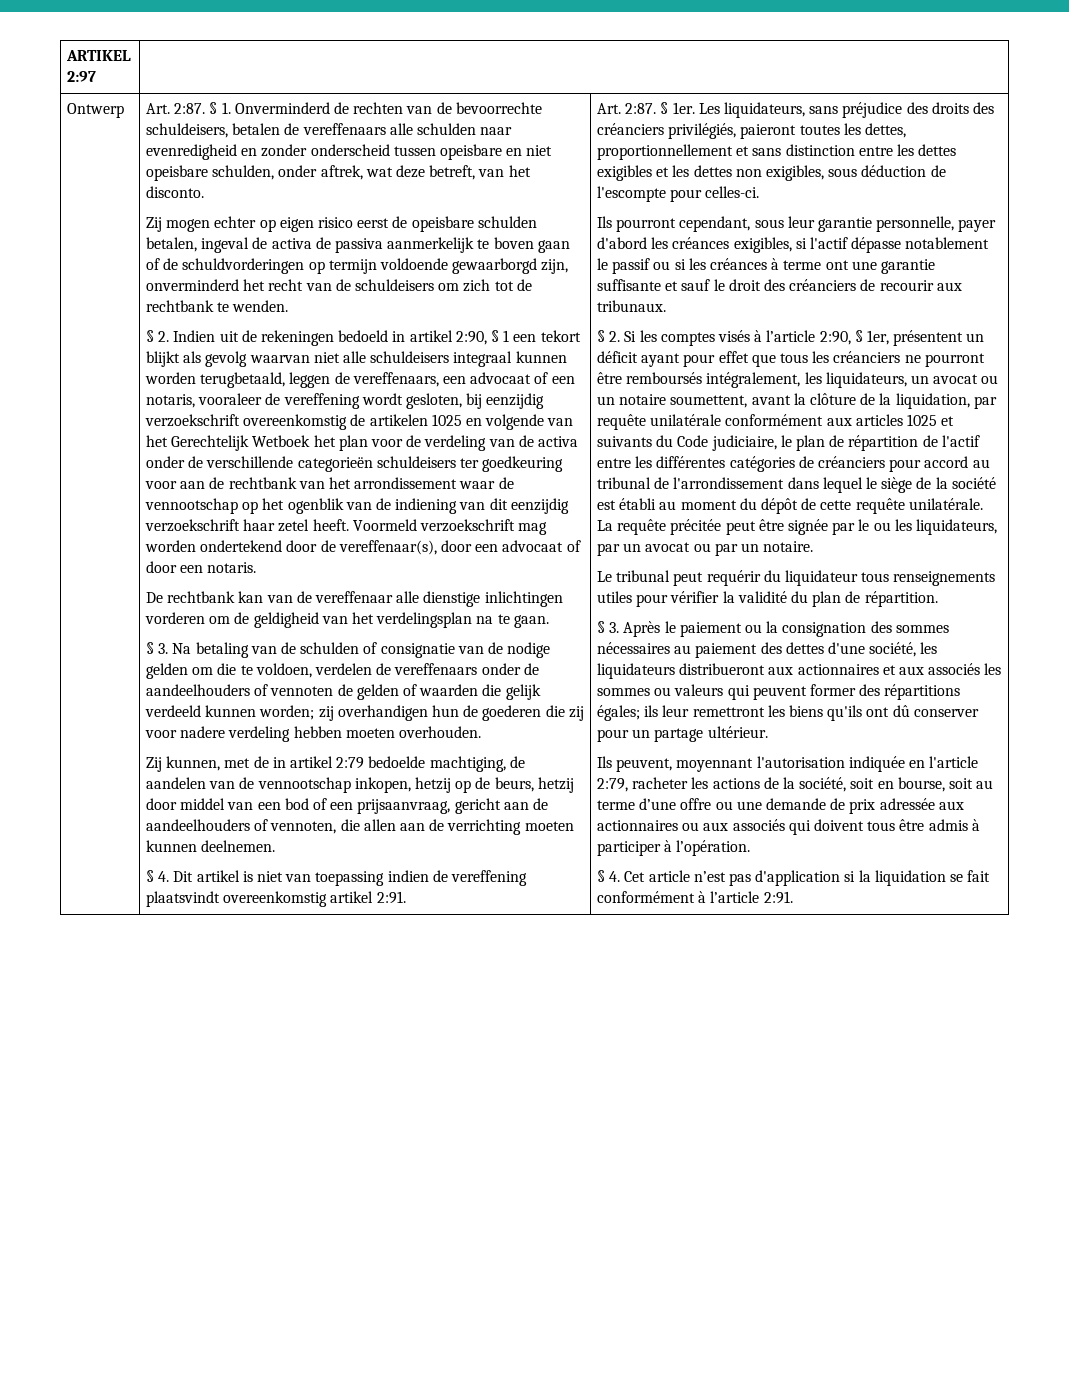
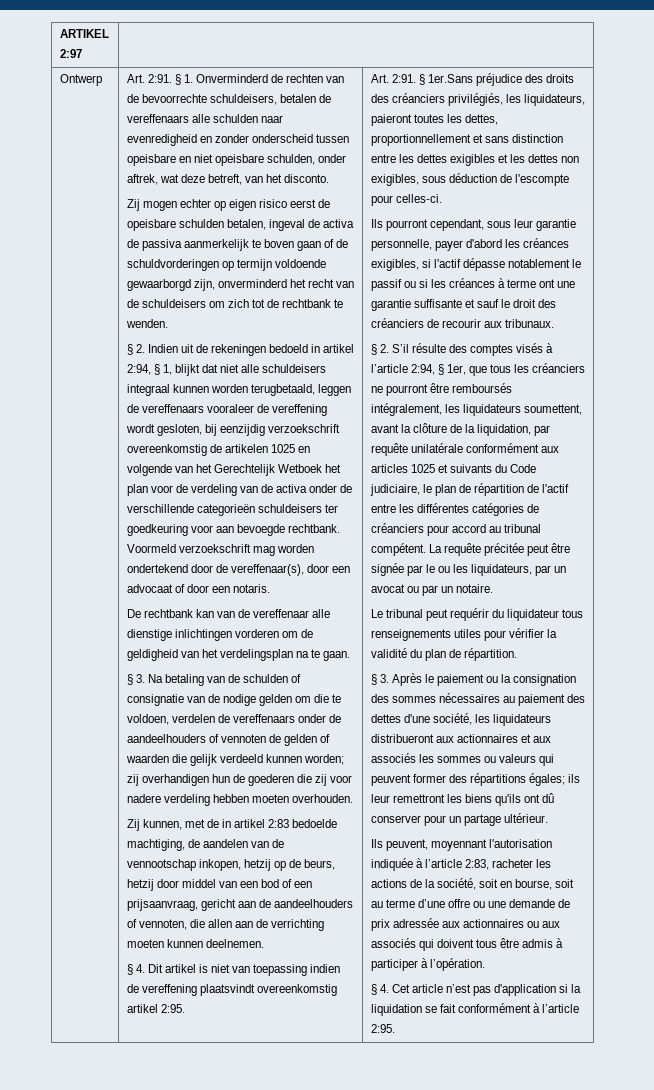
- Ontwerp | Art. 2:87.
+ Ontwerp | Art. 2:91.
- § 2. Indien uit de rekeningen bedoeld in artikel 2:90, § 1 een tekort blijkt als gevolg waarvan niet alle schuldeisers integraal kunnen worden terugbetaald, leggen de vereffenaars, een advocaat of een notaris, vooraleer de vereffening wordt gesloten, bij eenzijdig verzoekschrift overeenkomstig de artikelen 1025 en volgende van het Gerechtelijk Wetboek het plan voor de verdeling van de activa onder de verschillende categorieën schuldeisers ter goedkeuring voor aan de rechtbank van het arrondissement waar de vennootschap op het ogenblik van de indiening van dit eenzijdig verzoekschrift haar zetel heeft.
+ § 2. Indien uit de rekeningen bedoeld in artikel 2:94, § 1, blijkt dat niet alle schuldeisers integraal kunnen worden terugbetaald, leggen de vereffenaars vooraleer de vereffening wordt gesloten, bij eenzijdig verzoekschrift overeenkomstig de artikelen 1025 en volgende van het Gerechtelijk Wetboek het plan voor de verdeling van de activa onder de verschillende categorieën schuldeisers ter goedkeuring voor aan bevoegde rechtbank.
- Zij kunnen, met de in artikel 2:79 bedoelde machtiging, de aandelen van de vennootschap inkopen, hetzij op de beurs, hetzij door middel van een bod of een prijsaanvraag, gericht aan de aandeelhouders of vennoten, die allen aan de verrichting moeten kunnen deelnemen.
+ Zij kunnen, met de in artikel 2:83 bedoelde machtiging, de aandelen van de vennootschap inkopen, hetzij op de beurs, hetzij door middel van een bod of een prijsaanvraag, gericht aan de aandeelhouders of vennoten, die allen aan de verrichting moeten kunnen deelnemen.
- § 4. Dit artikel is niet van toepassing indien de vereffening plaatsvindt overeenkomstig artikel 2:91. | Art. 2:87. § 1er. Les liquidateurs, sans préjudice des droits des créanciers privilégiés, paieront toutes les dettes, proportionnellement et sans distinction entre les dettes exigibles et les dettes non exigibles, sous déduction de l'escompte pour celles-ci.
+ § 4. Dit artikel is niet van toepassing indien de vereffening plaatsvindt overeenkomstig artikel 2:95. | Art. 2:91. § 1er.Sans préjudice des droits des créanciers privilégiés, les liquidateurs, paieront toutes les dettes, proportionnellement et sans distinction entre les dettes exigibles et les dettes non exigibles, sous déduction de l'escompte pour celles-ci.
- § 2. Si les comptes visés à l’article 2:90, § 1er, présentent un déficit ayant pour effet que tous les créanciers ne pourront être remboursés intégralement, les liquidateurs, un avocat ou un notaire soumettent, avant la clôture de la liquidation, par requête unilatérale conformément aux articles 1025 et suivants du Code judiciaire, le plan de répartition de l'actif entre les différentes catégories de créanciers pour accord au tribunal de l'arrondissement dans lequel le siège de la société est établi au moment du dépôt de cette requête unilatérale.
+ § 2. S’il résulte des comptes visés à l’article 2:94, § 1er, que tous les créanciers ne pourront être remboursés intégralement, les liquidateurs soumettent, avant la clôture de la liquidation, par requête unilatérale conformément aux articles 1025 et suivants du Code judiciaire, le plan de répartition de l'actif entre les différentes catégories de créanciers pour accord au tribunal compétent.
- Ils peuvent, moyennant l'autorisation indiquée en l'article 2:79, racheter les actions de la société, soit en bourse, soit au terme d’une offre ou une demande de prix adressée aux actionnaires ou aux associés qui doivent tous être admis à participer à l’opération.
+ Ils peuvent, moyennant l'autorisation indiquée à l’article 2:83, racheter les actions de la société, soit en bourse, soit au terme d’une offre ou une demande de prix adressée aux actionnaires ou aux associés qui doivent tous être admis à participer à l’opération.
- § 4. Cet article n’est pas d'application si la liquidation se fait conformément à l’article 2:91.
+ § 4. Cet article n’est pas d'application si la liquidation se fait conformément à l’article 2:95.

